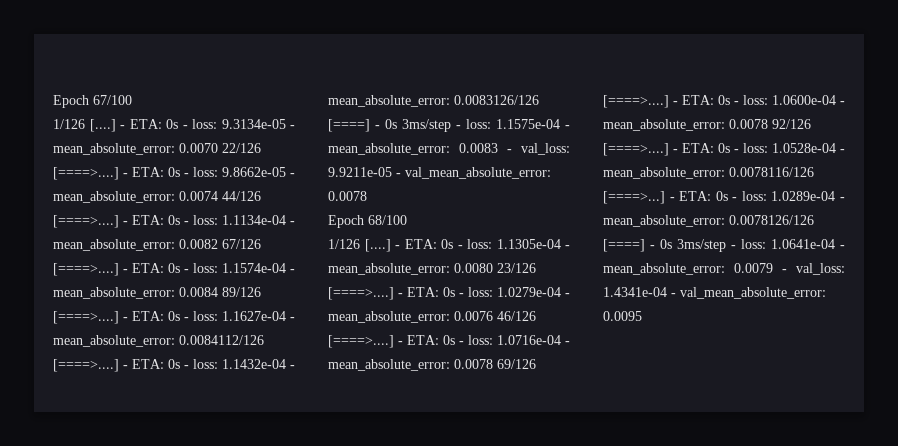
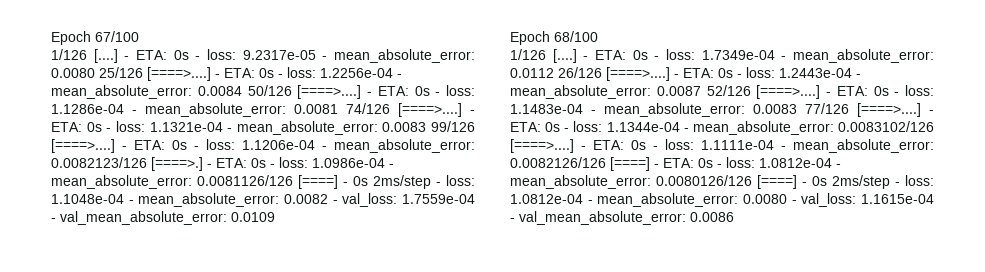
- - ETA: 0s - loss: 9.3134e-05 - mean_absolute_error: 0.0070 22/126 [====>....] - ETA: 0s - loss: 9.8662e-05 - mean_absolute_error: 0.0074 44/126 [====>....] - ETA: 0s - loss: 1.1134e-04 - mean_absolute_error: 0.0082 67/126 [====>....] - ETA: 0s - loss: 1.1574e-04 - mean_absolute_error: 0.0084 89/126 [====>....] - ETA: 0s - loss: 1.1627e-04 - mean_absolute_error: 0.0084112/126 [====>....] - ETA: 0s - loss: 1.1432e-04 - mean_absolute_error: 0.0083126/126 [====] - 0s 3ms/step - loss: 1.1575e-04 - mean_absolute_error: 0.0083 - val_loss: 9.9211e-05 - val_mean_absolute_error: 0.0078
+ - ETA: 0s - loss: 9.2317e-05 - mean_absolute_error: 0.0080 25/126 [====>....] - ETA: 0s - loss: 1.2256e-04 - mean_absolute_error: 0.0084 50/126 [====>....] - ETA: 0s - loss: 1.1286e-04 - mean_absolute_error: 0.0081 74/126 [====>....] - ETA: 0s - loss: 1.1321e-04 - mean_absolute_error: 0.0083 99/126 [====>....] - ETA: 0s - loss: 1.1206e-04 - mean_absolute_error: 0.0082123/126 [====>.] - ETA: 0s - loss: 1.0986e-04 - mean_absolute_error: 0.0081126/126 [====] - 0s 2ms/step - loss: 1.1048e-04 - mean_absolute_error: 0.0082 - val_loss: 1.7559e-04 - val_mean_absolute_error: 0.0109
- - ETA: 0s - loss: 1.1305e-04 - mean_absolute_error: 0.0080 23/126 [====>....] - ETA: 0s - loss: 1.0279e-04 - mean_absolute_error: 0.0076 46/126 [====>....] - ETA: 0s - loss: 1.0716e-04 - mean_absolute_error: 0.0078 69/126 [====>....] - ETA: 0s - loss: 1.0600e-04 - mean_absolute_error: 0.0078 92/126 [====>....] - ETA: 0s - loss: 1.0528e-04 - mean_absolute_error: 0.0078116/126 [====>...] - ETA: 0s - loss: 1.0289e-04 - mean_absolute_error: 0.0078126/126 [====] - 0s 3ms/step - loss: 1.0641e-04 - mean_absolute_error: 0.0079 - val_loss: 1.4341e-04 - val_mean_absolute_error: 0.0095
+ - ETA: 0s - loss: 1.7349e-04 - mean_absolute_error: 0.0112 26/126 [====>....] - ETA: 0s - loss: 1.2443e-04 - mean_absolute_error: 0.0087 52/126 [====>....] - ETA: 0s - loss: 1.1483e-04 - mean_absolute_error: 0.0083 77/126 [====>....] - ETA: 0s - loss: 1.1344e-04 - mean_absolute_error: 0.0083102/126 [====>....] - ETA: 0s - loss: 1.1111e-04 - mean_absolute_error: 0.0082126/126 [====] - ETA: 0s - loss: 1.0812e-04 - mean_absolute_error: 0.0080126/126 [====] - 0s 2ms/step - loss: 1.0812e-04 - mean_absolute_error: 0.0080 - val_loss: 1.1615e-04 - val_mean_absolute_error: 0.0086

